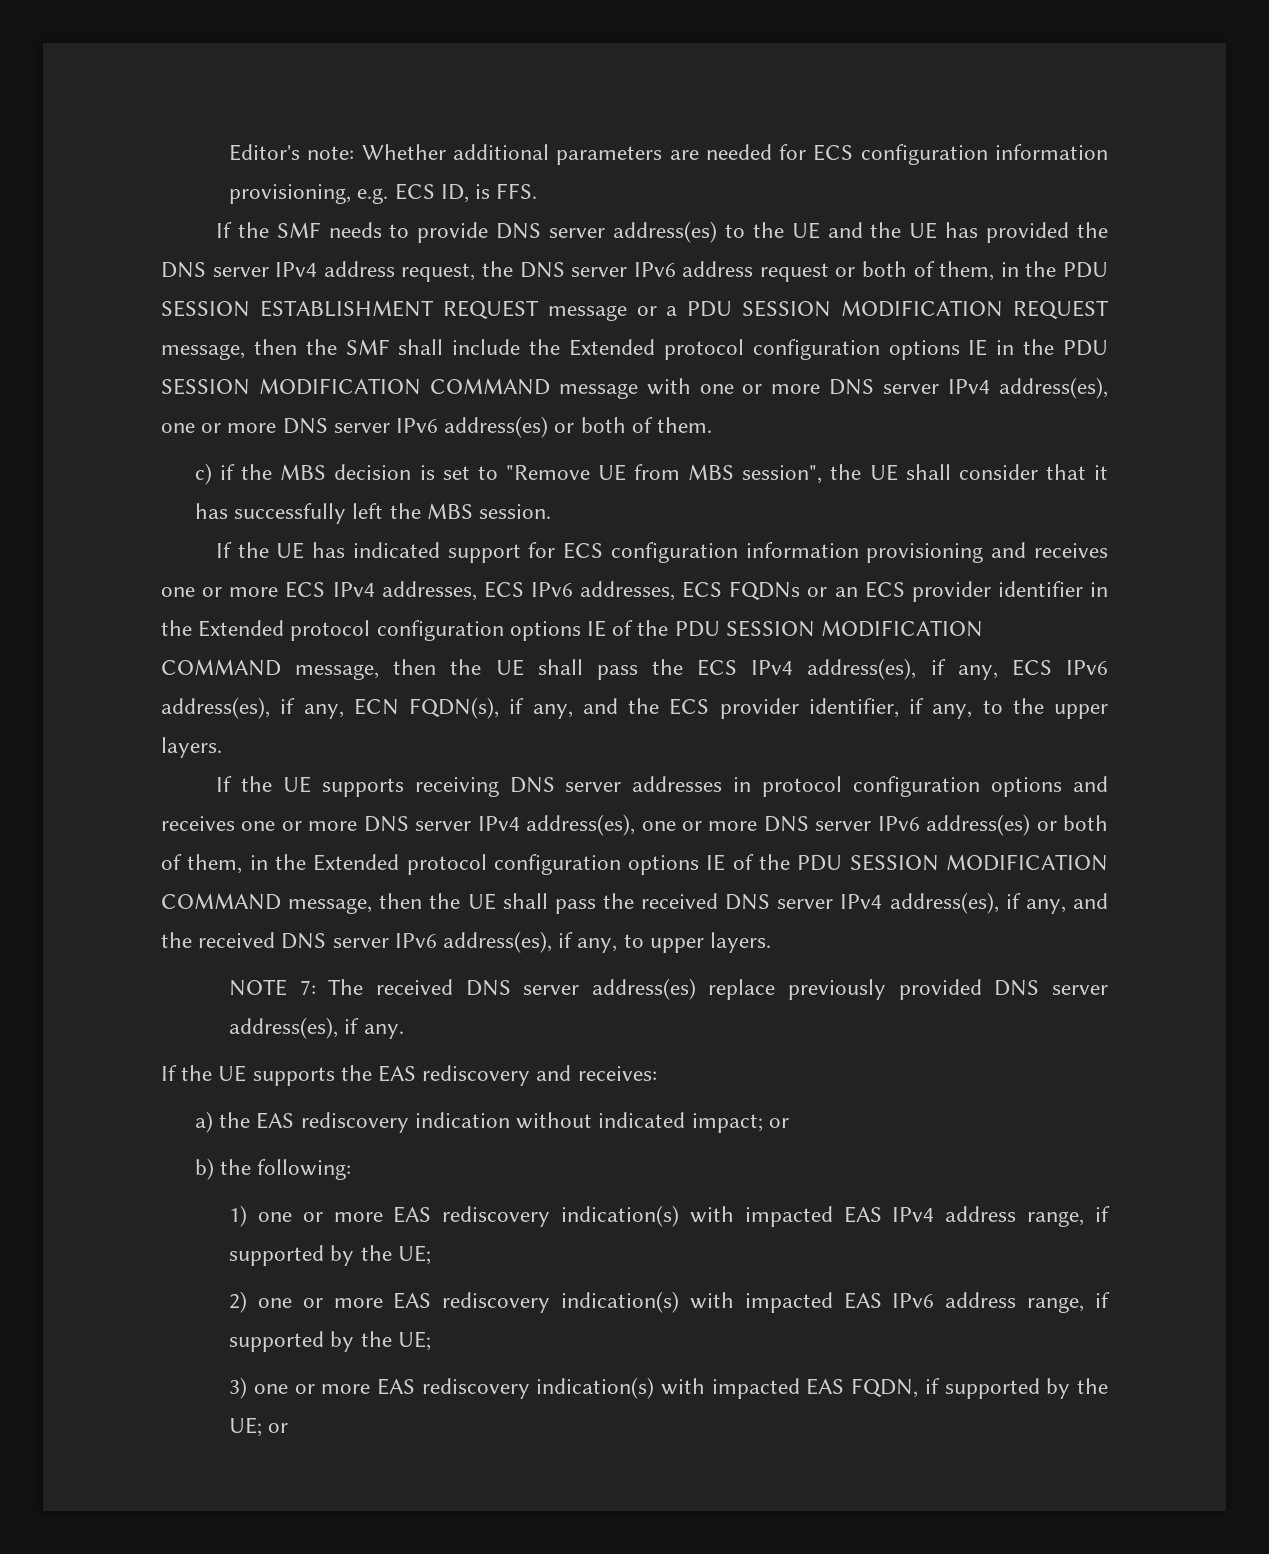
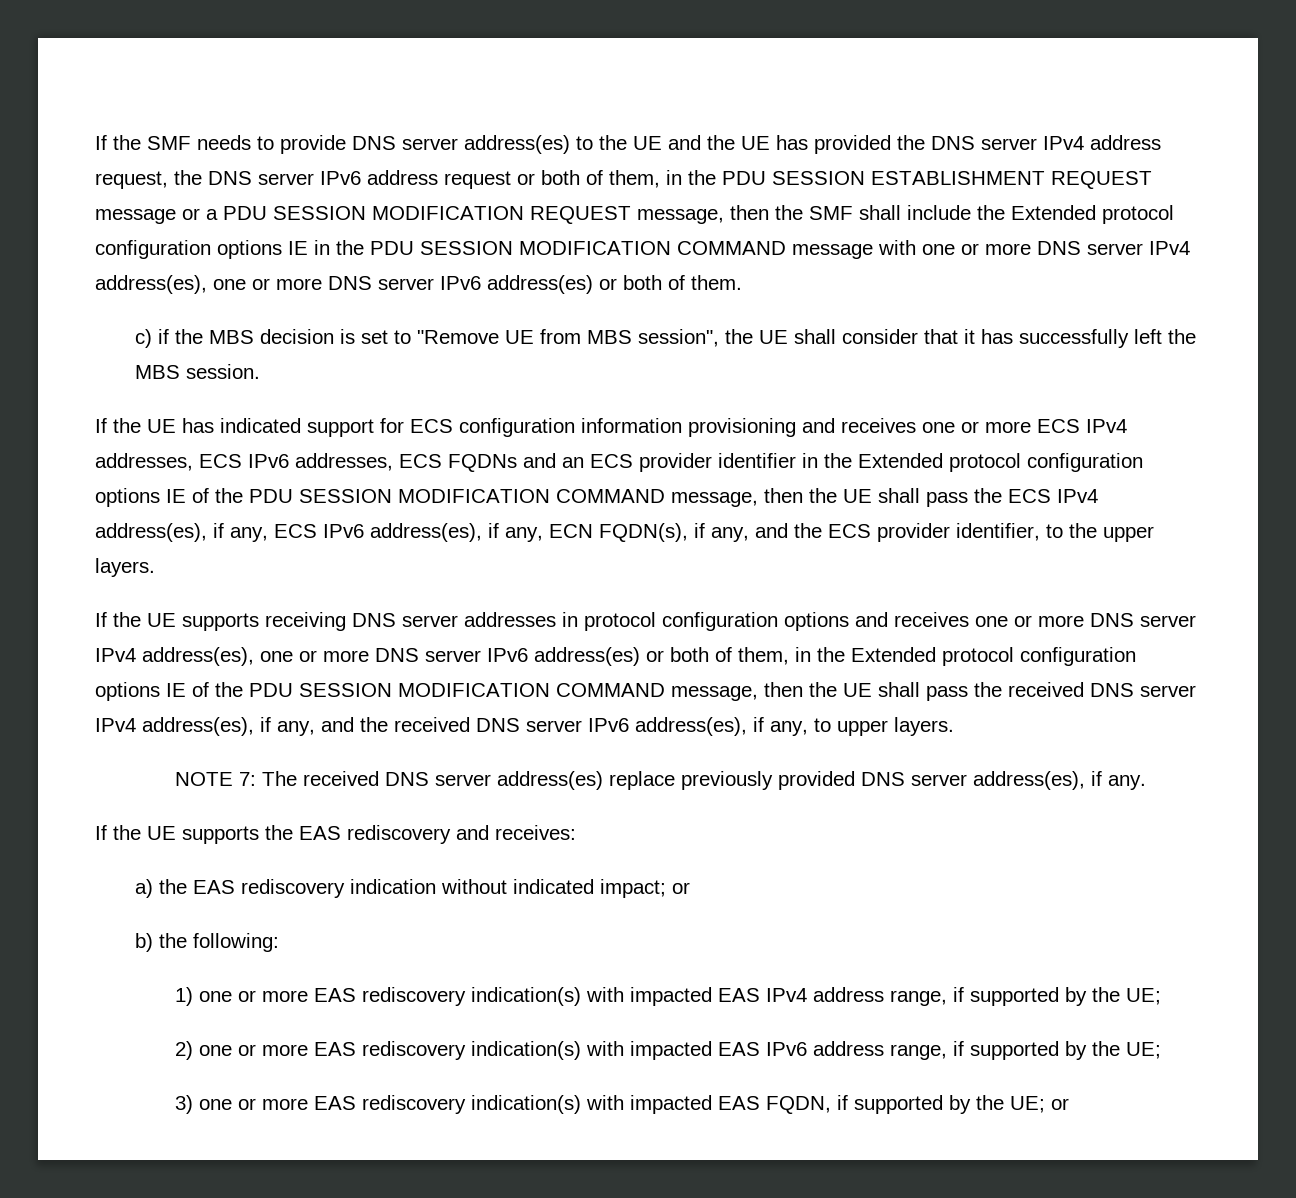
- Editor's note: Whether additional parameters are needed for ECS configuration information provisioning, e.g. ECS ID, is FFS.
- If the UE has indicated support for ECS configuration information provisioning and receives one or more ECS IPv4 addresses, ECS IPv6 addresses, ECS FQDNs or an ECS provider identifier in the Extended protocol configuration options IE of the PDU SESSION MODIFICATION COMMAND message, then the UE shall pass the ECS IPv4 address(es), if any, ECS IPv6 address(es), if any, ECN FQDN(s), if any, and the ECS provider identifier, if any, to the upper layers.
+ If the UE has indicated support for ECS configuration information provisioning and receives one or more ECS IPv4 addresses, ECS IPv6 addresses, ECS FQDNs and an ECS provider identifier in the Extended protocol configuration options IE of the PDU SESSION MODIFICATION COMMAND message, then the UE shall pass the ECS IPv4 address(es), if any, ECS IPv6 address(es), if any, ECN FQDN(s), if any, and the ECS provider identifier, to the upper layers.

